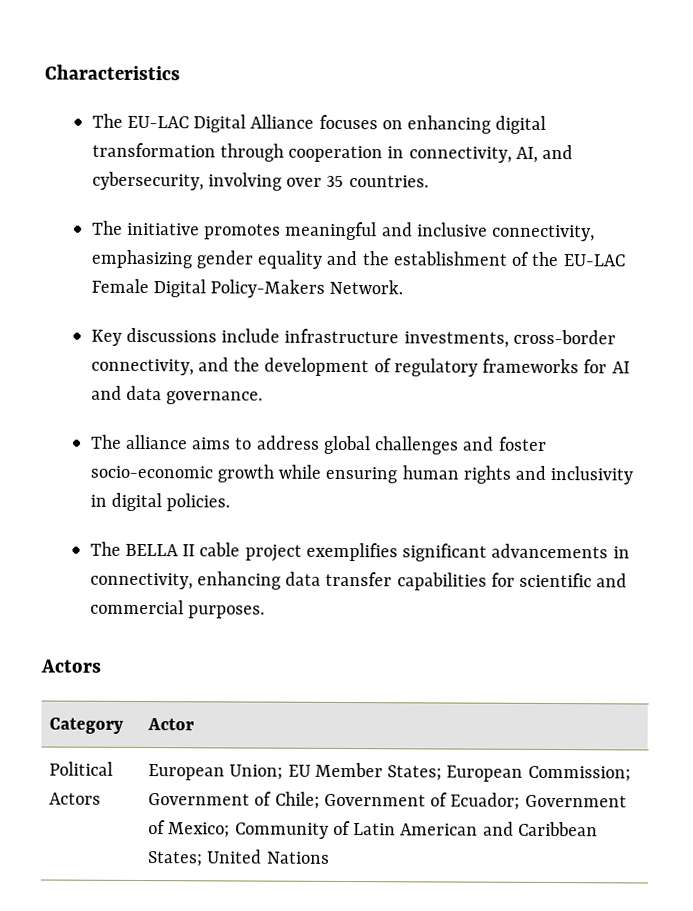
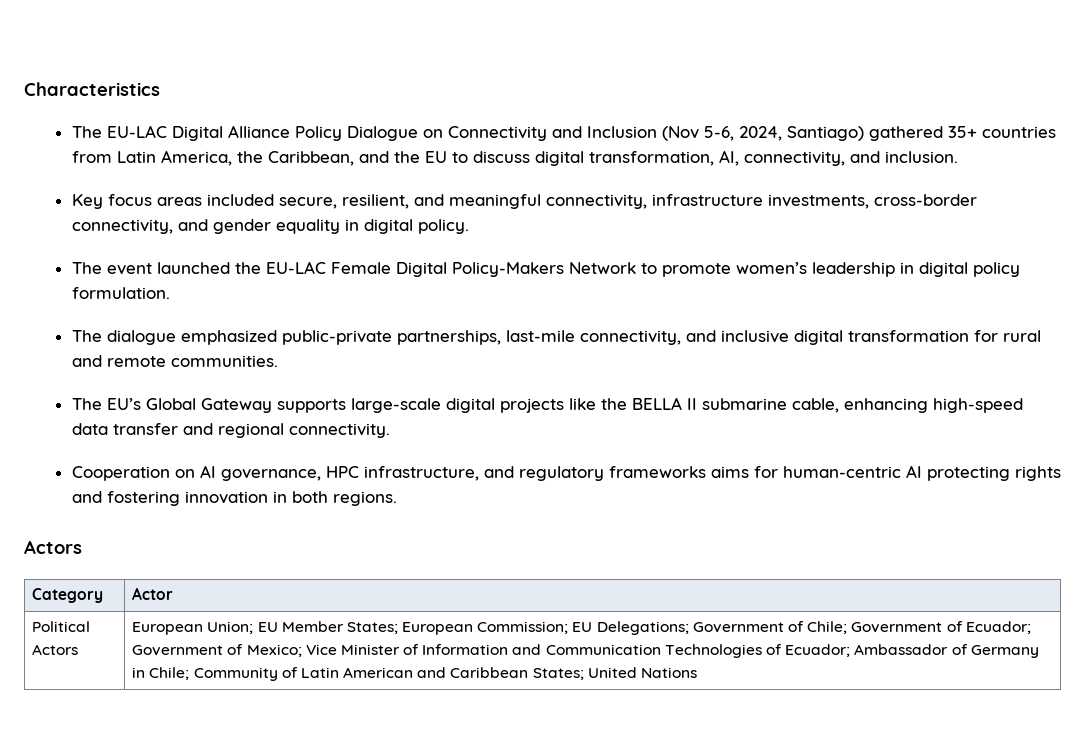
- The EU-LAC Digital Alliance focuses on enhancing digital transformation through cooperation in connectivity, AI, and cybersecurity, involving over 35 countries.
- The initiative promotes meaningful and inclusive connectivity, emphasizing gender equality and the establishment of the EU-LAC Female Digital Policy-Makers Network.
- Key discussions include infrastructure investments, cross-border connectivity, and the development of regulatory frameworks for AI and data governance.
- The alliance aims to address global challenges and foster socio-economic growth while ensuring human rights and inclusivity in digital policies.
- The BELLA II cable project exemplifies significant advancements in connectivity, enhancing data transfer capabilities for scientific and commercial purposes.
+ The EU-LAC Digital Alliance Policy Dialogue on Connectivity and Inclusion (Nov 5-6, 2024, Santiago) gathered 35+ countries from Latin America, the Caribbean, and the EU to discuss digital transformation, AI, connectivity, and inclusion.
+ Key focus areas included secure, resilient, and meaningful connectivity, infrastructure investments, cross-border connectivity, and gender equality in digital policy.
+ The event launched the EU-LAC Female Digital Policy-Makers Network to promote women’s leadership in digital policy formulation.
+ The dialogue emphasized public-private partnerships, last-mile connectivity, and inclusive digital transformation for rural and remote communities.
+ The EU’s Global Gateway supports large-scale digital projects like the BELLA II submarine cable, enhancing high-speed data transfer and regional connectivity.
+ Cooperation on AI governance, HPC infrastructure, and regulatory frameworks aims for human-centric AI protecting rights and fostering innovation in both regions.
- European Union; EU Member States; European Commission; Government of Chile; Government of Ecuador; Government of Mexico; Community of Latin American and Caribbean States; United Nations
+ European Union; EU Member States; European Commission; EU Delegations; Government of Chile; Government of Ecuador; Government of Mexico; Vice Minister of Information and Communication Technologies of Ecuador; Ambassador of Germany in Chile; Community of Latin American and Caribbean States; United Nations

